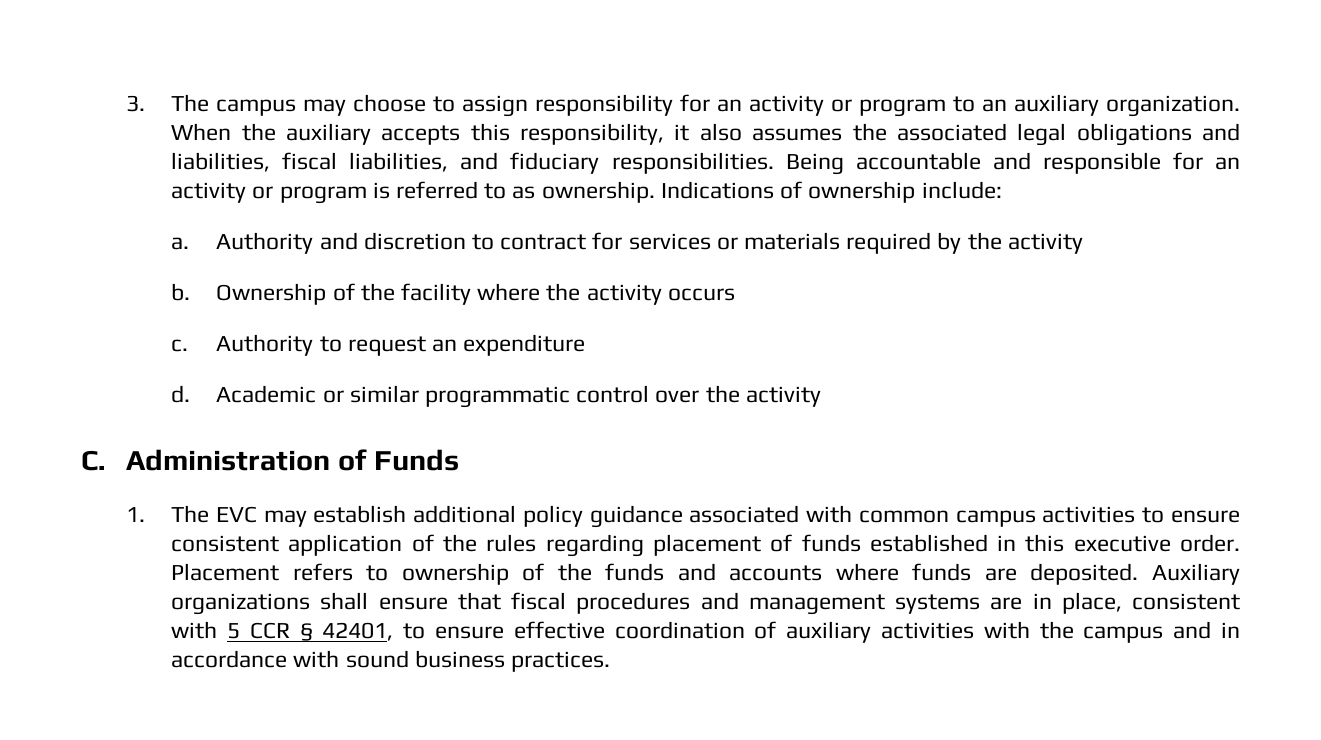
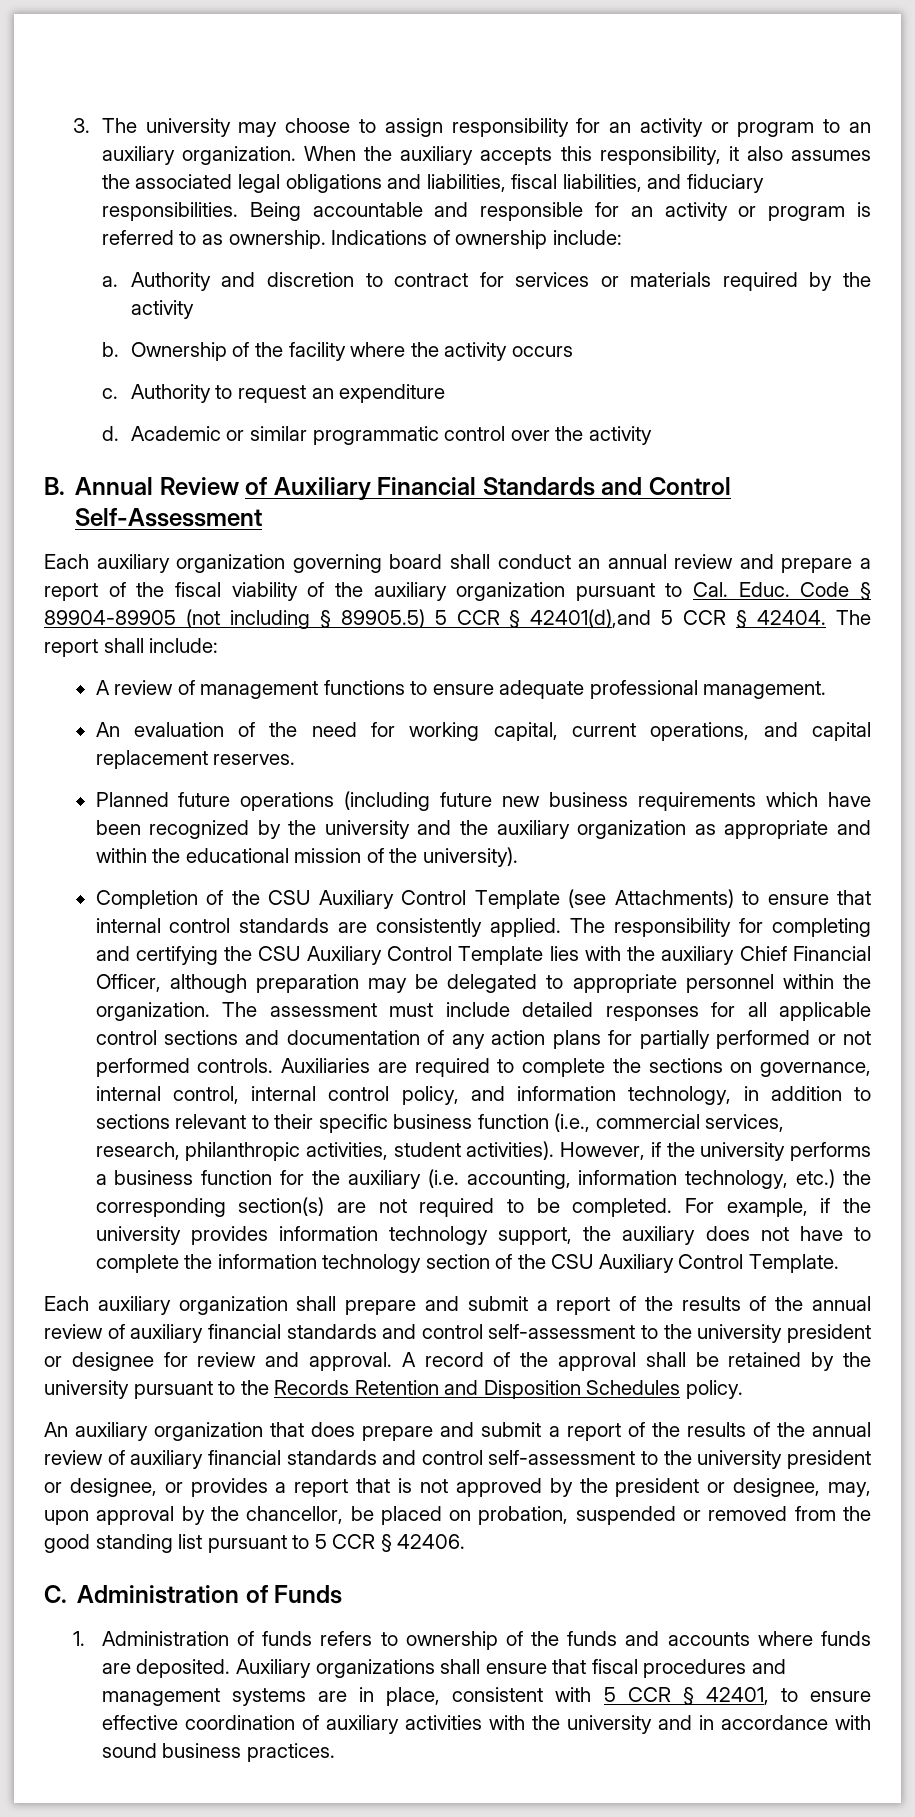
- 3. The campus may choose to assign responsibility for an activity or program to an auxiliary organization.
+ 3. The university may choose to assign responsibility for an activity or program to an auxiliary organization.
+ B. Annual Review of Auxiliary Financial Standards and Control Self-Assessment
+ Each auxiliary organization governing board shall conduct an annual review and prepare a report of the fiscal viability of the auxiliary organization pursuant to Cal. Educ. Code § 89904-89905 (not including § 89905.5) 5 CCR § 42401(d),and 5 CCR § 42404. The report shall include:
+ A review of management functions to ensure adequate professional management.
+ An evaluation of the need for working capital, current operations, and capital replacement reserves.
+ Planned future operations (including future new business requirements which have been recognized by the university and the auxiliary organization as appropriate and within the educational mission of the university).
+ Completion of the CSU Auxiliary Control Template (see Attachments) to ensure that internal control standards are consistently applied. The responsibility for completing and certifying the CSU Auxiliary Control Template lies with the auxiliary Chief Financial Officer, although preparation may be delegated to appropriate personnel within the organization. The assessment must include detailed responses for all applicable control sections and documentation of any action plans for partially performed or not performed controls. Auxiliaries are required to complete the sections on governance, internal control, internal control policy, and information technology, in addition to sections relevant to their specific business function (i.e., commercial services, research, philanthropic activities, student activities). However, if the university performs a business function for the auxiliary (i.e. accounting, information technology, etc.) the corresponding section(s) are not required to be completed. For example, if the university provides information technology support, the auxiliary does not have to complete the information technology section of the CSU Auxiliary Control Template.
+ Each auxiliary organization shall prepare and submit a report of the results of the annual review of auxiliary financial standards and control self-assessment to the university president or designee for review and approval. A record of the approval shall be retained by the university pursuant to the Records Retention and Disposition Schedules policy.
+ An auxiliary organization that does prepare and submit a report of the results of the annual review of auxiliary financial standards and control self-assessment to the university president or designee, or provides a report that is not approved by the president or designee, may, upon approval by the chancellor, be placed on probation, suspended or removed from the good standing list pursuant to 5 CCR § 42406.
  C. Administration of Funds
- 1. The EVC may establish additional policy guidance associated with common campus activities to ensure consistent application of the rules regarding placement of funds established in this executive order. Placement refers to ownership of the funds and accounts where funds are deposited.
+ 1. Administration of funds refers to ownership of the funds and accounts where funds are deposited.
- Auxiliary organizations shall ensure that fiscal procedures and management systems are in place, consistent with 5 CCR § 42401, to ensure effective coordination of auxiliary activities with the campus and in accordance with sound business practices.
+ Auxiliary organizations shall ensure that fiscal procedures and management systems are in place, consistent with 5 CCR § 42401, to ensure effective coordination of auxiliary activities with the university and in accordance with sound business practices.

